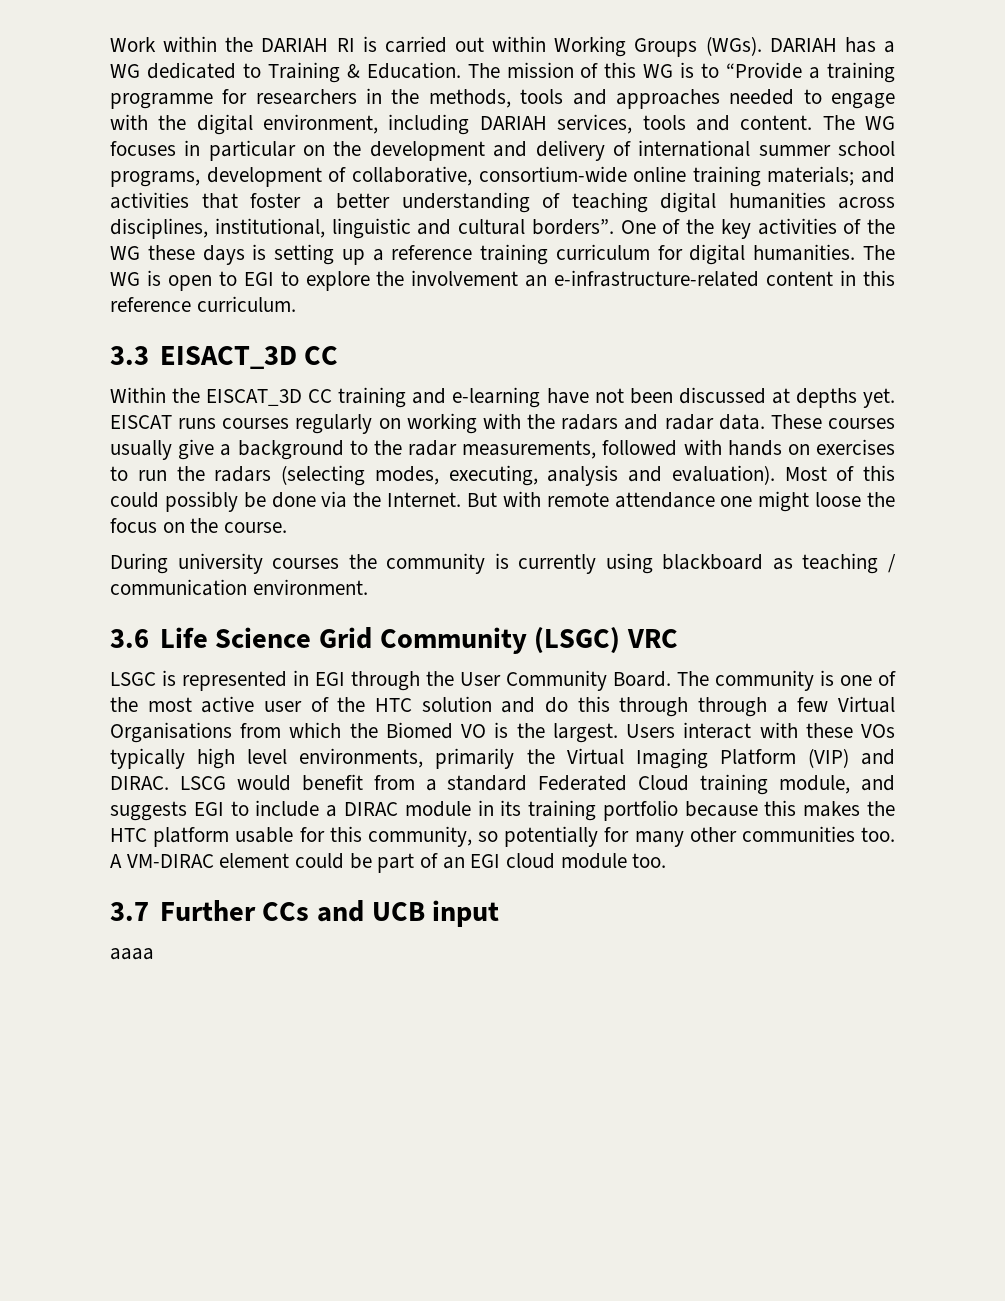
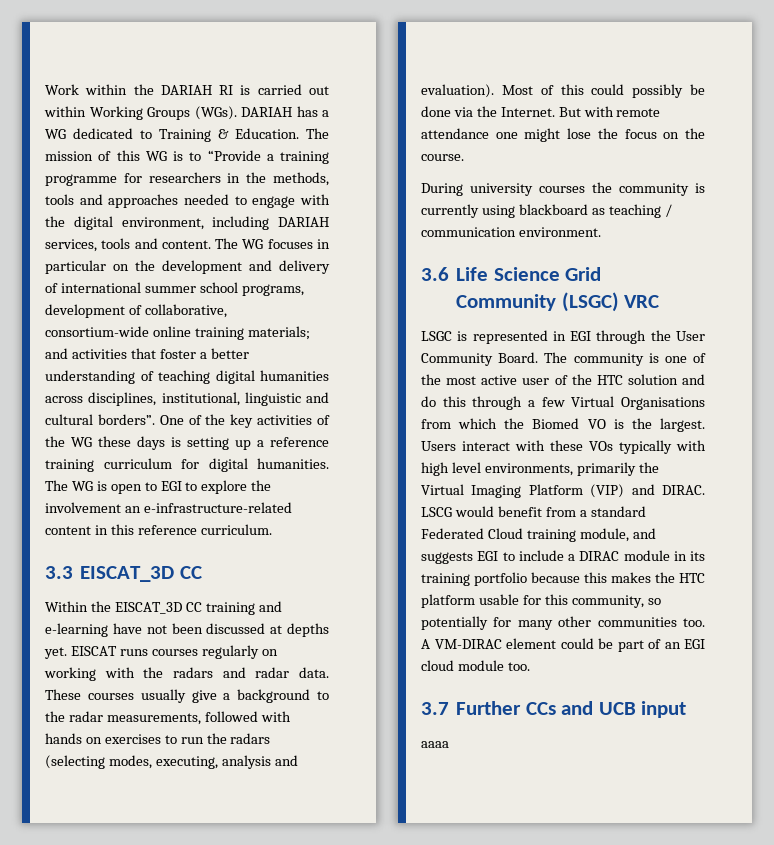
- 3.3 EISACT_3D CC
+ 3.3 EISCAT_3D CC
- But with remote attendance one might loose the focus on the course.
+ But with remote attendance one might lose the focus on the course.
- The community is one of the most active user of the HTC solution and do this through through a few Virtual Organisations from which the Biomed VO is the largest.
+ The community is one of the most active user of the HTC solution and do this through a few Virtual Organisations from which the Biomed VO is the largest.
- Users interact with these VOs typically high level environments, primarily the Virtual Imaging Platform (VIP) and DIRAC.
+ Users interact with these VOs typically with high level environments, primarily the Virtual Imaging Platform (VIP) and DIRAC.

